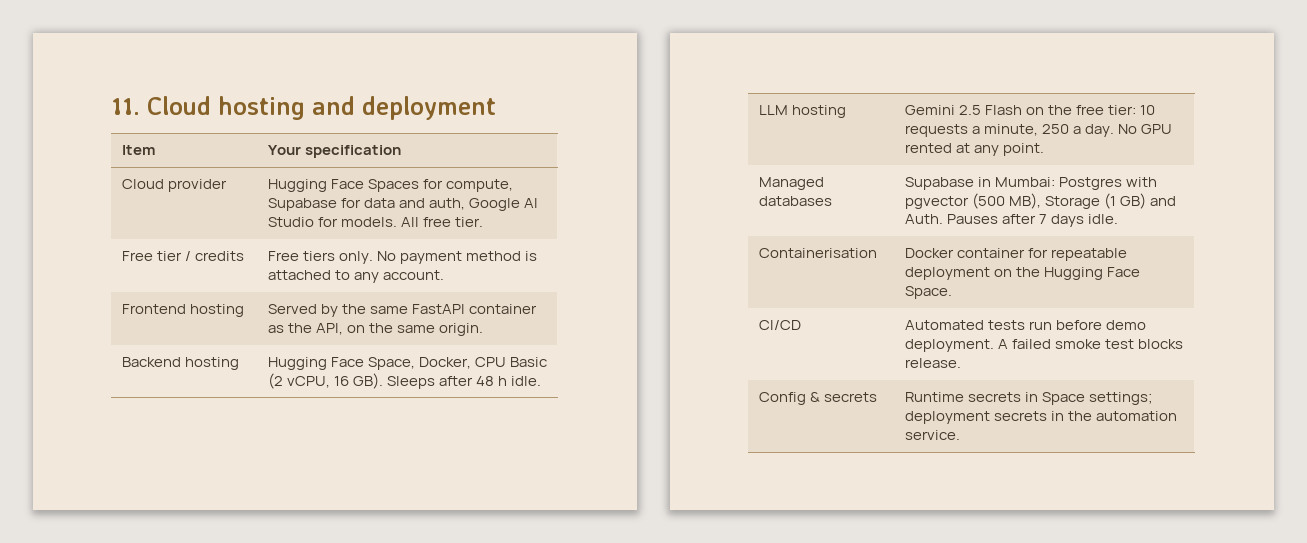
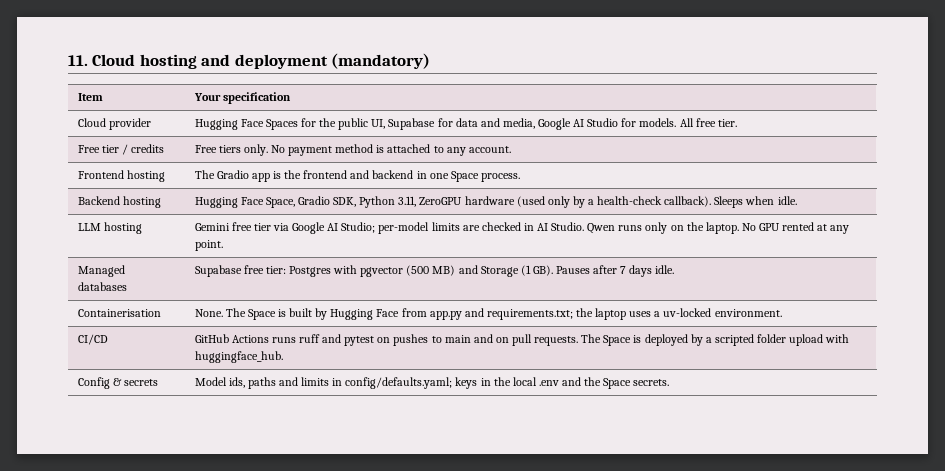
- 11. Cloud hosting and deployment
+ 11. Cloud hosting and deployment (mandatory)
- Cloud provider | Hugging Face Spaces for compute, Supabase for data and auth, Google AI Studio for models. All free tier.
+ Cloud provider | Hugging Face Spaces for the public UI, Supabase for data and media, Google AI Studio for models. All free tier.
- Frontend hosting | Served by the same FastAPI container as the API, on the same origin.
+ Frontend hosting | The Gradio app is the frontend and backend in one Space process.
- Backend hosting | Hugging Face Space, Docker, CPU Basic (2 vCPU, 16 GB). Sleeps after 48 h idle.
- LLM hosting | Gemini 2.5 Flash on the free tier: 10 requests a minute, 250 a day. No GPU rented at any point.
+ Backend hosting | Hugging Face Space, Gradio SDK, Python 3.11, ZeroGPU hardware (used only by a health-check callback). Sleeps when idle.
+ LLM hosting | Gemini free tier via Google AI Studio; per-model limits are checked in AI Studio. Qwen runs only on the laptop. No GPU rented at any point.
- Managed databases | Supabase in Mumbai: Postgres with pgvector (500 MB), Storage (1 GB) and Auth. Pauses after 7 days idle.
+ Managed databases | Supabase free tier: Postgres with pgvector (500 MB) and Storage (1 GB). Pauses after 7 days idle.
- Containerisation | Docker container for repeatable deployment on the Hugging Face Space.
- CI/CD | Automated tests run before demo deployment. A failed smoke test blocks release.
- Config & secrets | Runtime secrets in Space settings; deployment secrets in the automation service.
+ Containerisation | None. The Space is built by Hugging Face from app.py and requirements.txt; the laptop uses a uv-locked environment.
+ CI/CD | GitHub Actions runs ruff and pytest on pushes to main and on pull requests. The Space is deployed by a scripted folder upload with huggingface_hub.
+ Config & secrets | Model ids, paths and limits in config/defaults.yaml; keys in the local .env and the Space secrets.

